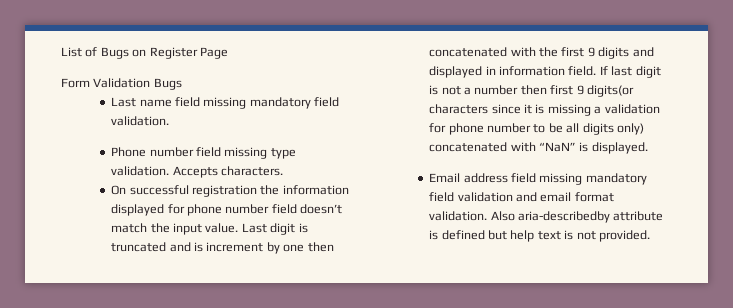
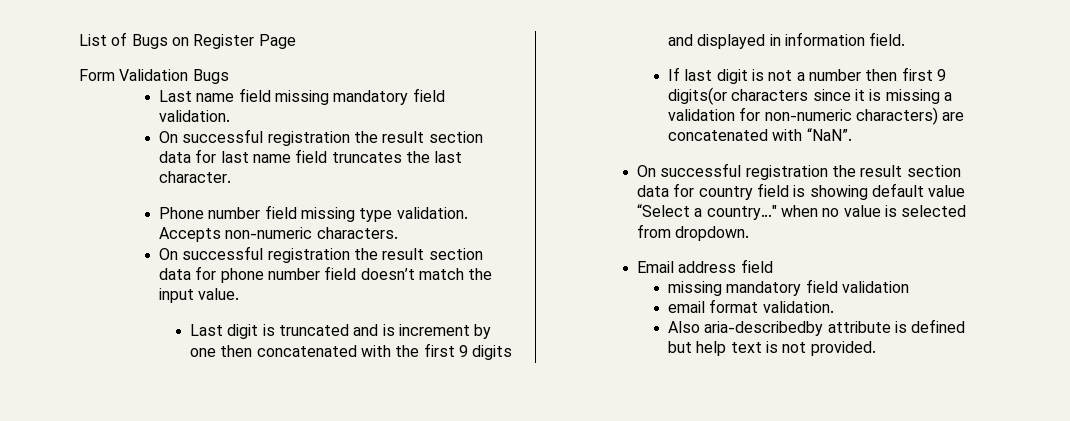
+ On successful registration the result section data for last name field truncates the last character.
- Accepts characters.
+ Accepts non-numeric characters.
- On successful registration the information displayed for phone number field doesn’t match the input value. Last digit is truncated and is increment by one then concatenated with the first 9 digits and displayed in information field. If last digit is not a number then first 9 digits(or characters since it is missing a validation for phone number to be all digits only) concatenated with “NaN” is displayed.
+ On successful registration the result section data for phone number field doesn’t match the input value.
+ Last digit is truncated and is increment by one then concatenated with the first 9 digits and displayed in information field.
+ If last digit is not a number then first 9 digits(or characters since it is missing a validation for non-numeric characters) are concatenated with “NaN”.
+ On successful registration the result section data for country field is showing default value “Select a country…" when no value is selected from dropdown.
- Email address field missing mandatory field validation and email format validation. Also aria-describedby attribute is defined but help text is not provided.
+ Email address field
+ missing mandatory field validation
+ email format validation.
+ Also aria-describedby attribute is defined but help text is not provided.

